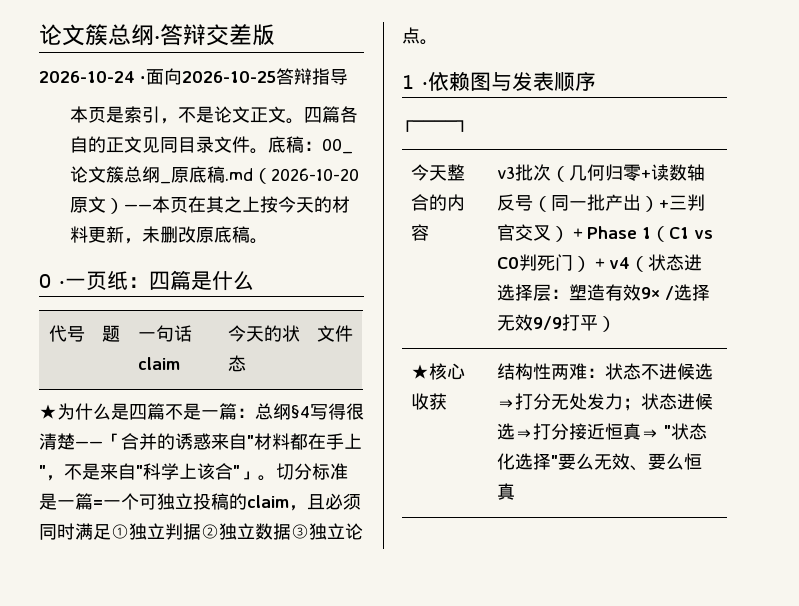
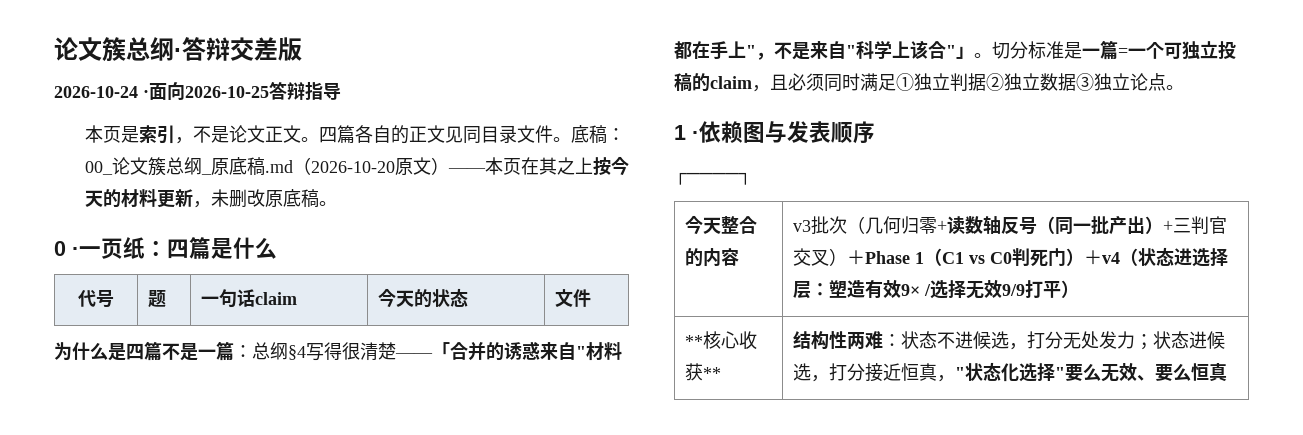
- ★为什么是四篇不是一篇：总纲§4写得很清楚——「合并的诱惑来自"材料都在手上"，不是来自"科学上该合"」。
+ 为什么是四篇不是一篇：总纲§4写得很清楚——「合并的诱惑来自"材料都在手上"，不是来自"科学上该合"」。
- ★核心收获 | 结构性两难：状态不进候选⇒打分无处发力；状态进候选⇒打分接近恒真⇒ "状态化选择"要么无效、要么恒真
+ **核心收获** | 结构性两难：状态不进候选，打分无处发力；状态进候选，打分接近恒真，"状态化选择"要么无效、要么恒真

